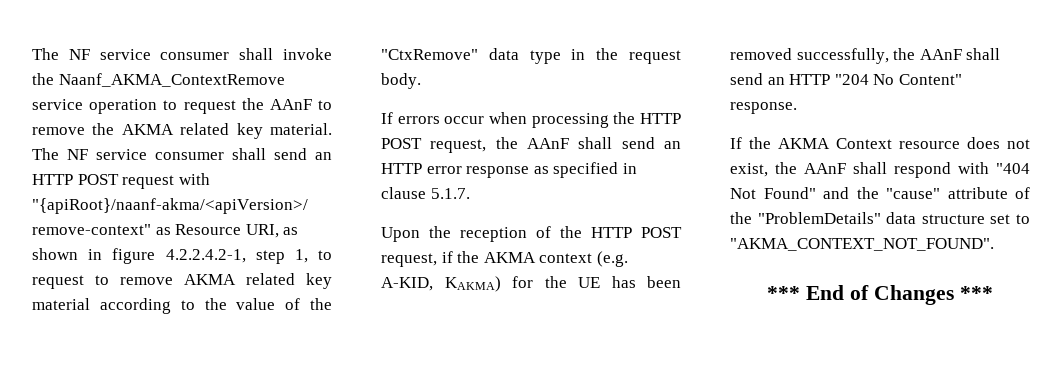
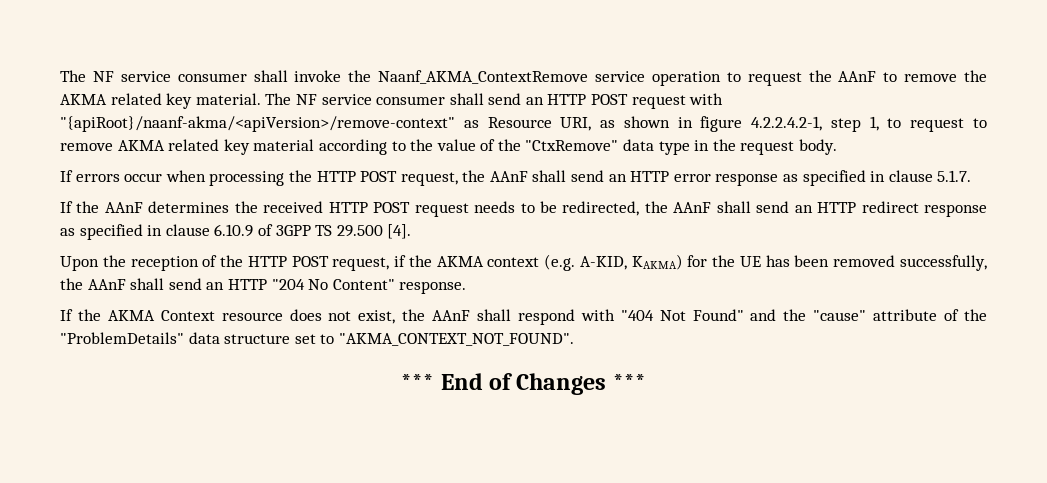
+ If the AAnF determines the received HTTP POST request needs to be redirected, the AAnF shall send an HTTP redirect response as specified in clause 6.10.9 of 3GPP TS 29.500 [4].

